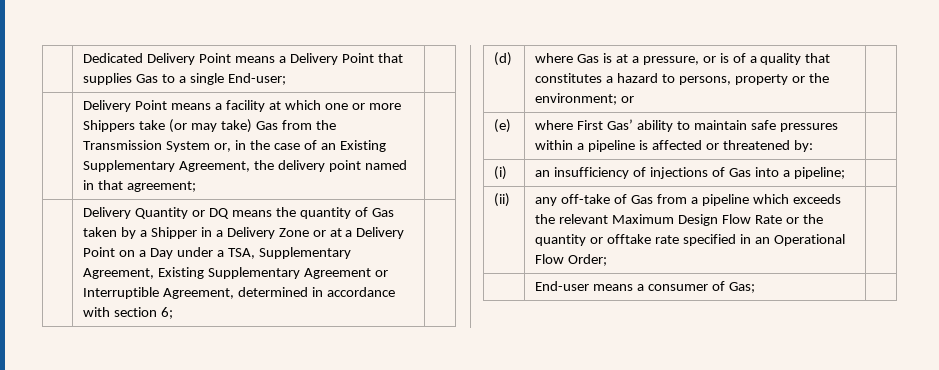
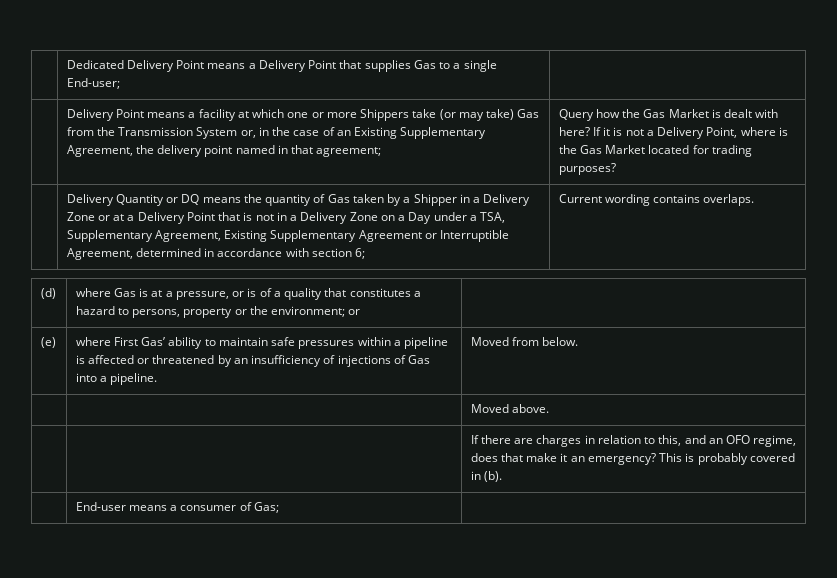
+ Query how the Gas Market is dealt with here? If it is not a Delivery Point, where is the Gas Market located for trading purposes?
- Delivery Quantity or DQ means the quantity of Gas taken by a Shipper in a Delivery Zone or at a Delivery Point on a Day under a TSA, Supplementary Agreement, Existing Supplementary Agreement or Interruptible Agreement, determined in accordance with section 6;
+ Delivery Quantity or DQ means the quantity of Gas taken by a Shipper in a Delivery Zone or at a Delivery Point that is not in a Delivery Zone on a Day under a TSA, Supplementary Agreement, Existing Supplementary Agreement or Interruptible Agreement, determined in accordance with section 6;
+ Current wording contains overlaps.
- (e) | where First Gas’ ability to maintain safe pressures within a pipeline is affected or threatened by: |
- (i) | an insufficiency of injections of Gas into a pipeline; |
- (ii) | any off-take of Gas from a pipeline which exceeds the relevant Maximum Design Flow Rate or the quantity or offtake rate specified in an Operational Flow Order; |
+ (e) | where First Gas’ ability to maintain safe pressures within a pipeline is affected or threatened by an insufficiency of injections of Gas into a pipeline. | Moved from below.
+ | | Moved above.
+ | | If there are charges in relation to this, and an OFO regime, does that make it an emergency? This is probably covered in (b).

